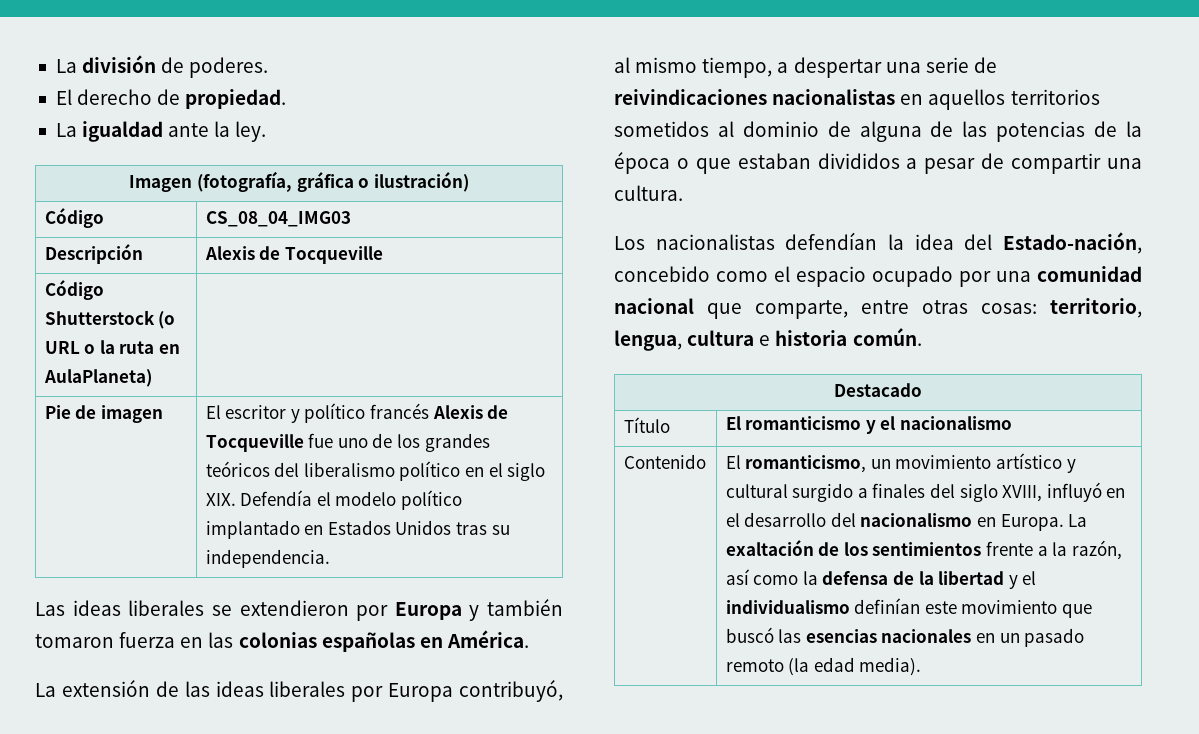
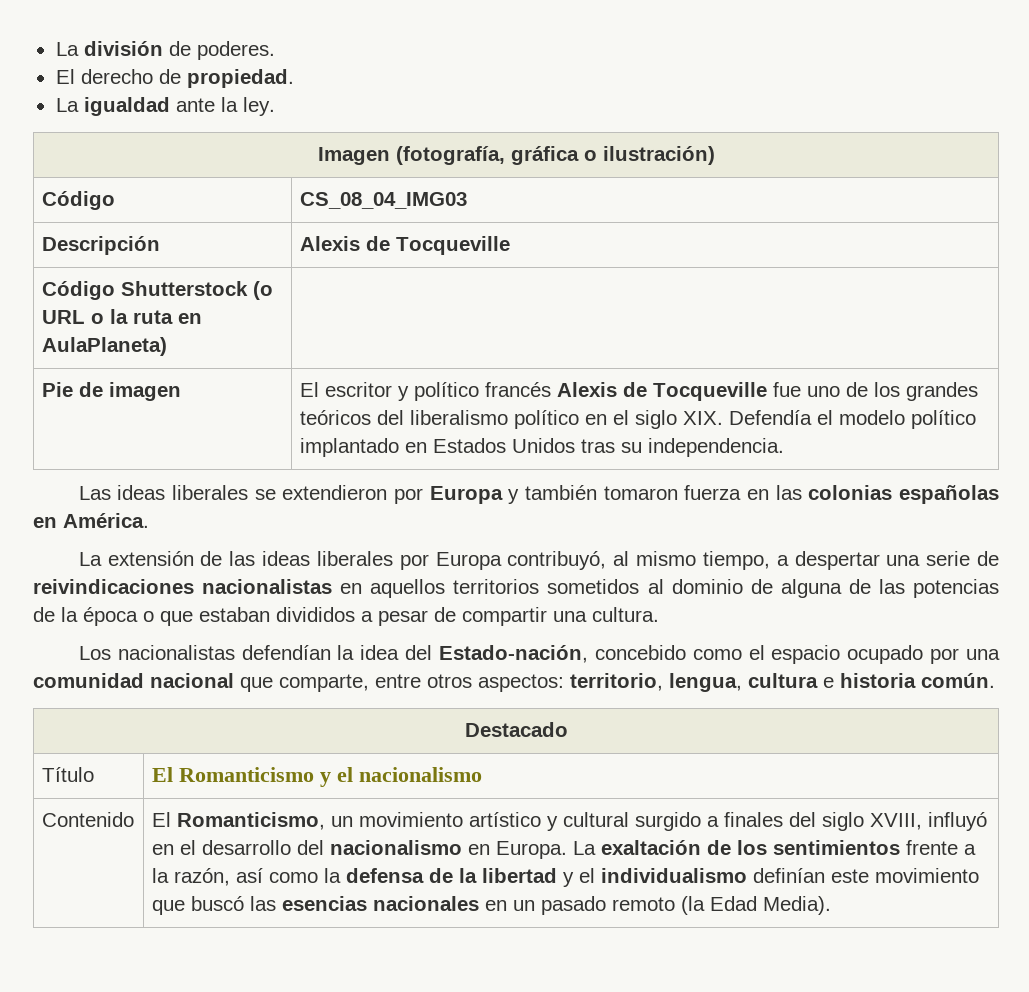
- Los nacionalistas defendían la idea del Estado-nación, concebido como el espacio ocupado por una comunidad nacional que comparte, entre otras cosas: territorio, lengua, cultura e historia común.
+ Los nacionalistas defendían la idea del Estado-nación, concebido como el espacio ocupado por una comunidad nacional que comparte, entre otros aspectos: territorio, lengua, cultura e historia común.
- Título | El romanticismo y el nacionalismo
+ Título | El Romanticismo y el nacionalismo
- El romanticismo, un movimiento artístico y cultural surgido a finales del siglo XVIII, influyó en el desarrollo del nacionalismo en Europa.
+ El Romanticismo, un movimiento artístico y cultural surgido a finales del siglo XVIII, influyó en el desarrollo del nacionalismo en Europa.
- La exaltación de los sentimientos frente a la razón, así como la defensa de la libertad y el individualismo definían este movimiento que buscó las esencias nacionales en un pasado remoto (la edad media).
+ La exaltación de los sentimientos frente a la razón, así como la defensa de la libertad y el individualismo definían este movimiento que buscó las esencias nacionales en un pasado remoto (la Edad Media).

